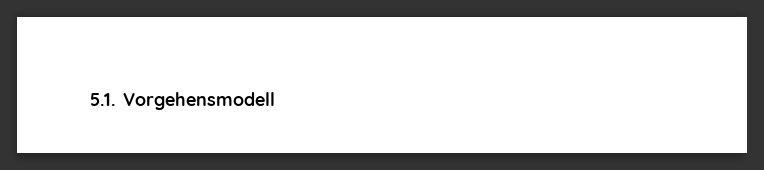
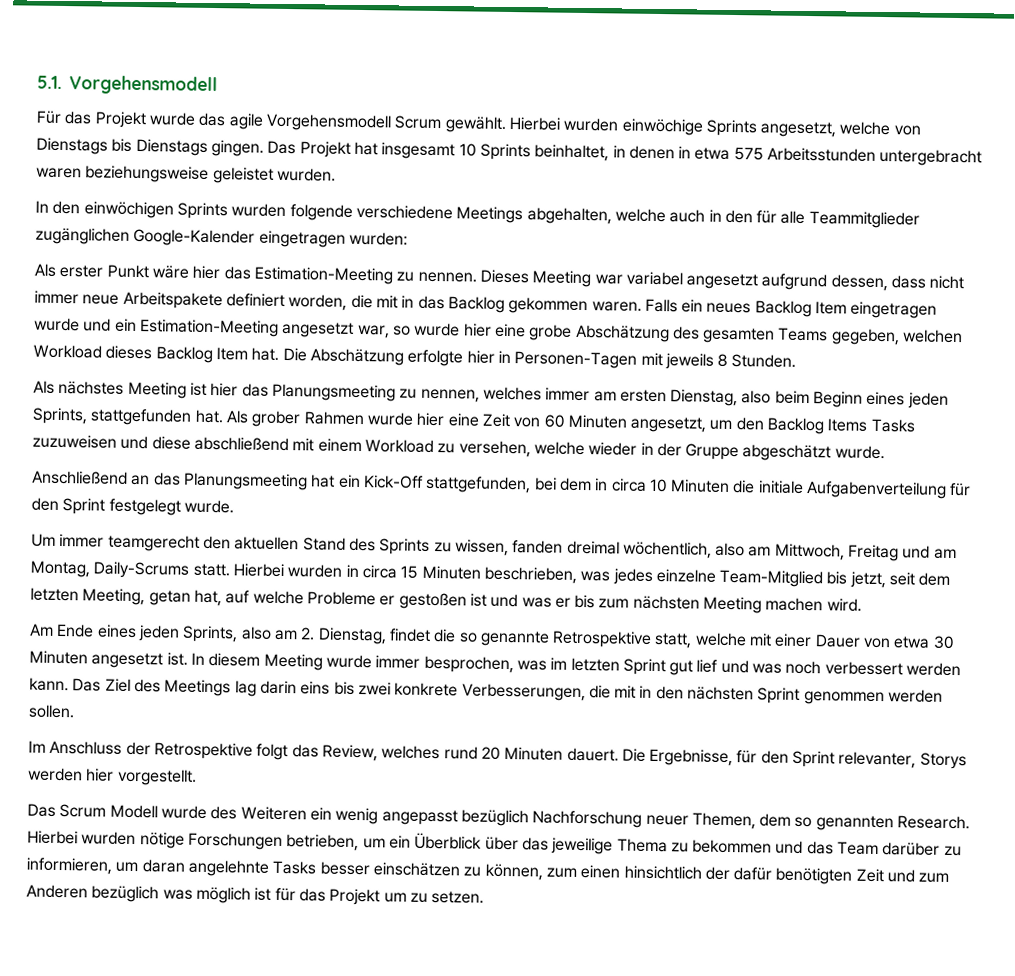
+ Für das Projekt wurde das agile Vorgehensmodell Scrum gewählt. Hierbei wurden einwöchige Sprints angesetzt, welche von Dienstags bis Dienstags gingen. Das Projekt hat insgesamt 10 Sprints beinhaltet, in denen in etwa 575 Arbeitsstunden untergebracht waren beziehungsweise geleistet wurden.
+ In den einwöchigen Sprints wurden folgende verschiedene Meetings abgehalten, welche auch in den für alle Teammitglieder zugänglichen Google-Kalender eingetragen wurden:
+ Als erster Punkt wäre hier das Estimation-Meeting zu nennen. Dieses Meeting war variabel angesetzt aufgrund dessen, dass nicht immer neue Arbeitspakete definiert worden, die mit in das Backlog gekommen waren. Falls ein neues Backlog Item eingetragen wurde und ein Estimation-Meeting angesetzt war, so wurde hier eine grobe Abschätzung des gesamten Teams gegeben, welchen Workload dieses Backlog Item hat. Die Abschätzung erfolgte hier in Personen-Tagen mit jeweils 8 Stunden.
+ Als nächstes Meeting ist hier das Planungsmeeting zu nennen, welches immer am ersten Dienstag, also beim Beginn eines jeden Sprints, stattgefunden hat. Als grober Rahmen wurde hier eine Zeit von 60 Minuten angesetzt, um den Backlog Items Tasks zuzuweisen und diese abschließend mit einem Workload zu versehen, welche wieder in der Gruppe abgeschätzt wurde.
+ Anschließend an das Planungsmeeting hat ein Kick-Off stattgefunden, bei dem in circa 10 Minuten die initiale Aufgabenverteilung für den Sprint festgelegt wurde.
+ Um immer teamgerecht den aktuellen Stand des Sprints zu wissen, fanden dreimal wöchentlich, also am Mittwoch, Freitag und am Montag, Daily-Scrums statt. Hierbei wurden in circa 15 Minuten beschrieben, was jedes einzelne Team-Mitglied bis jetzt, seit dem letzten Meeting, getan hat, auf welche Probleme er gestoßen ist und was er bis zum nächsten Meeting machen wird.
+ Am Ende eines jeden Sprints, also am 2. Dienstag, findet die so genannte Retrospektive statt, welche mit einer Dauer von etwa 30 Minuten angesetzt ist. In diesem Meeting wurde immer besprochen, was im letzten Sprint gut lief und was noch verbessert werden kann. Das Ziel des Meetings lag darin eins bis zwei konkrete Verbesserungen, die mit in den nächsten Sprint genommen werden sollen.
+ Im Anschluss der Retrospektive folgt das Review, welches rund 20 Minuten dauert. Die Ergebnisse, für den Sprint relevanter, Storys werden hier vorgestellt.
+ Das Scrum Modell wurde des Weiteren ein wenig angepasst bezüglich Nachforschung neuer Themen, dem so genannten Research. Hierbei wurden nötige Forschungen betrieben, um ein Überblick über das jeweilige Thema zu bekommen und das Team darüber zu informieren, um daran angelehnte Tasks besser einschätzen zu können, zum einen hinsichtlich der dafür benötigten Zeit und zum Anderen bezüglich was möglich ist für das Projekt um zu setzen.

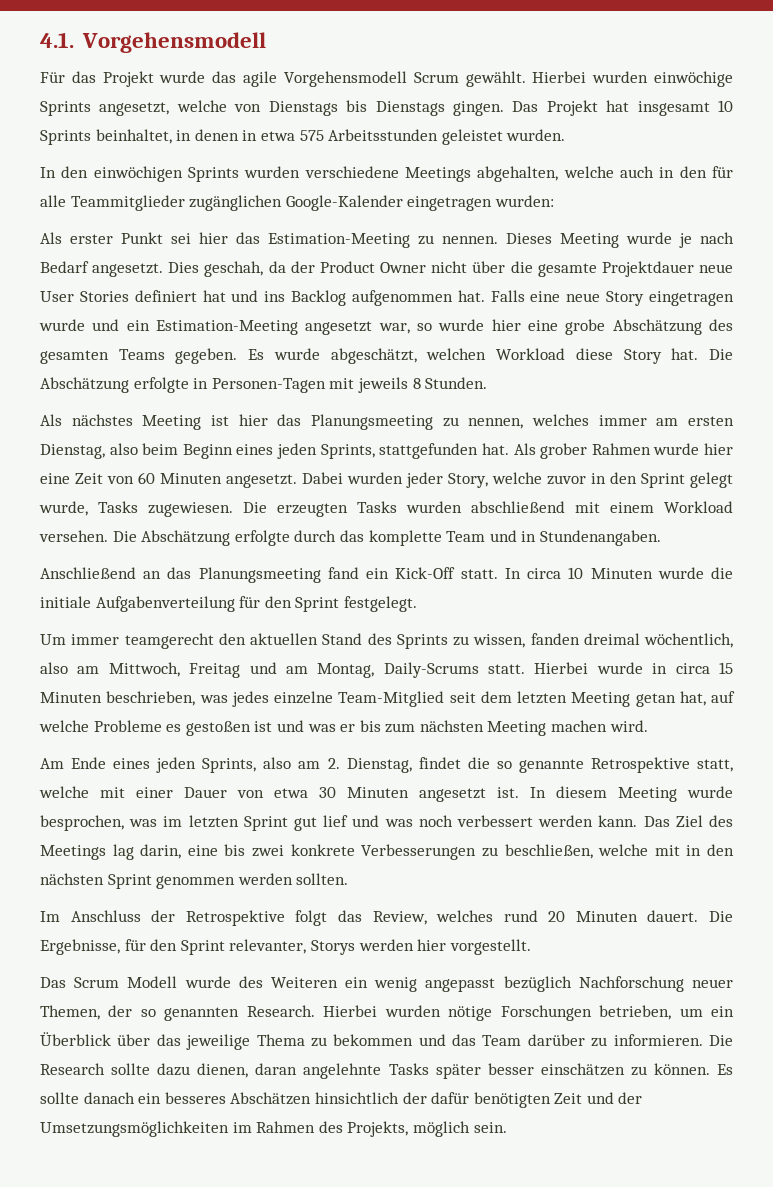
- 5.1. Vorgehensmodell
+ 4.1. Vorgehensmodell
- Das Projekt hat insgesamt 10 Sprints beinhaltet, in denen in etwa 575 Arbeitsstunden untergebracht waren beziehungsweise geleistet wurden.
+ Das Projekt hat insgesamt 10 Sprints beinhaltet, in denen in etwa 575 Arbeitsstunden geleistet wurden.
- In den einwöchigen Sprints wurden folgende verschiedene Meetings abgehalten, welche auch in den für alle Teammitglieder zugänglichen Google-Kalender eingetragen wurden:
+ In den einwöchigen Sprints wurden verschiedene Meetings abgehalten, welche auch in den für alle Teammitglieder zugänglichen Google-Kalender eingetragen wurden:
- Als erster Punkt wäre hier das Estimation-Meeting zu nennen.
+ Als erster Punkt sei hier das Estimation-Meeting zu nennen.
- Dieses Meeting war variabel angesetzt aufgrund dessen, dass nicht immer neue Arbeitspakete definiert worden, die mit in das Backlog gekommen waren. Falls ein neues Backlog Item eingetragen wurde und ein Estimation-Meeting angesetzt war, so wurde hier eine grobe Abschätzung des gesamten Teams gegeben, welchen Workload dieses Backlog Item hat.
+ Dieses Meeting wurde je nach Bedarf angesetzt. Dies geschah, da der Product Owner nicht über die gesamte Projektdauer neue User Stories definiert hat und ins Backlog aufgenommen hat. Falls eine neue Story eingetragen wurde und ein Estimation-Meeting angesetzt war, so wurde hier eine grobe Abschätzung des gesamten Teams gegeben. Es wurde abgeschätzt, welchen Workload diese Story hat.
- Die Abschätzung erfolgte hier in Personen-Tagen mit jeweils 8 Stunden.
+ Die Abschätzung erfolgte in Personen-Tagen mit jeweils 8 Stunden.
- Als grober Rahmen wurde hier eine Zeit von 60 Minuten angesetzt, um den Backlog Items Tasks zuzuweisen und diese abschließend mit einem Workload zu versehen, welche wieder in der Gruppe abgeschätzt wurde.
+ Als grober Rahmen wurde hier eine Zeit von 60 Minuten angesetzt. Dabei wurden jeder Story, welche zuvor in den Sprint gelegt wurde, Tasks zugewiesen. Die erzeugten Tasks wurden abschließend mit einem Workload versehen. Die Abschätzung erfolgte durch das komplette Team und in Stundenangaben.
- Anschließend an das Planungsmeeting hat ein Kick-Off stattgefunden, bei dem in circa 10 Minuten die initiale Aufgabenverteilung für den Sprint festgelegt wurde.
+ Anschließend an das Planungsmeeting fand ein Kick-Off statt. In circa 10 Minuten wurde die initiale Aufgabenverteilung für den Sprint festgelegt.
- Hierbei wurden in circa 15 Minuten beschrieben, was jedes einzelne Team-Mitglied bis jetzt, seit dem letzten Meeting, getan hat, auf welche Probleme er gestoßen ist und was er bis zum nächsten Meeting machen wird.
+ Hierbei wurde in circa 15 Minuten beschrieben, was jedes einzelne Team-Mitglied seit dem letzten Meeting getan hat, auf welche Probleme es gestoßen ist und was er bis zum nächsten Meeting machen wird.
- In diesem Meeting wurde immer besprochen, was im letzten Sprint gut lief und was noch verbessert werden kann.
+ In diesem Meeting wurde besprochen, was im letzten Sprint gut lief und was noch verbessert werden kann.
- Das Ziel des Meetings lag darin eins bis zwei konkrete Verbesserungen, die mit in den nächsten Sprint genommen werden sollen.
+ Das Ziel des Meetings lag darin, eine bis zwei konkrete Verbesserungen zu beschließen, welche mit in den nächsten Sprint genommen werden sollten.
- Das Scrum Modell wurde des Weiteren ein wenig angepasst bezüglich Nachforschung neuer Themen, dem so genannten Research.
+ Das Scrum Modell wurde des Weiteren ein wenig angepasst bezüglich Nachforschung neuer Themen, der so genannten Research.
- Hierbei wurden nötige Forschungen betrieben, um ein Überblick über das jeweilige Thema zu bekommen und das Team darüber zu informieren, um daran angelehnte Tasks besser einschätzen zu können, zum einen hinsichtlich der dafür benötigten Zeit und zum Anderen bezüglich was möglich ist für das Projekt um zu setzen.
+ Hierbei wurden nötige Forschungen betrieben, um ein Überblick über das jeweilige Thema zu bekommen und das Team darüber zu informieren. Die Research sollte dazu dienen, daran angelehnte Tasks später besser einschätzen zu können. Es sollte danach ein besseres Abschätzen hinsichtlich der dafür benötigten Zeit und der Umsetzungsmöglichkeiten im Rahmen des Projekts, möglich sein.

